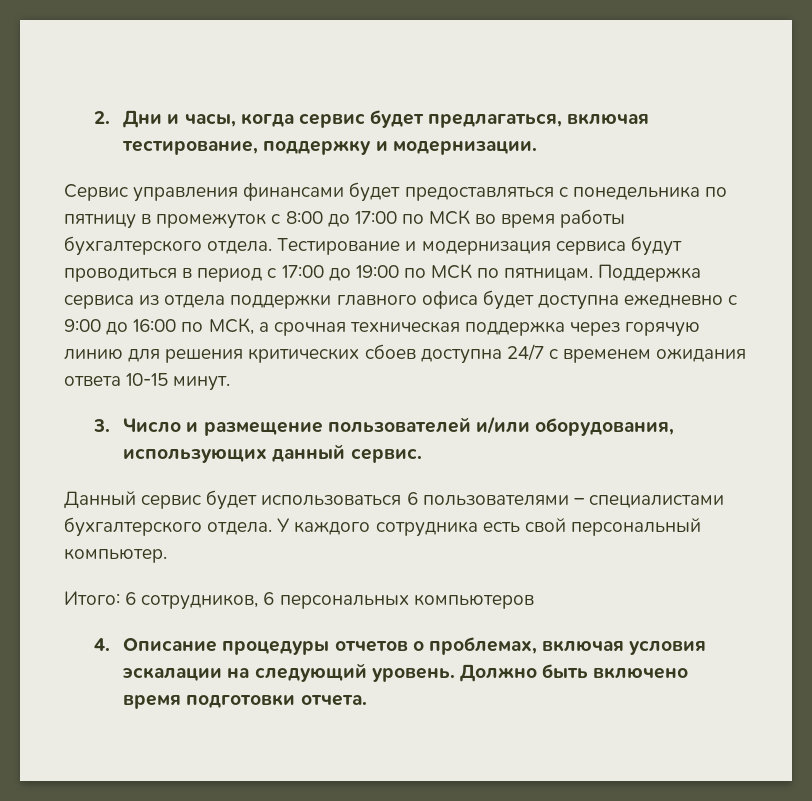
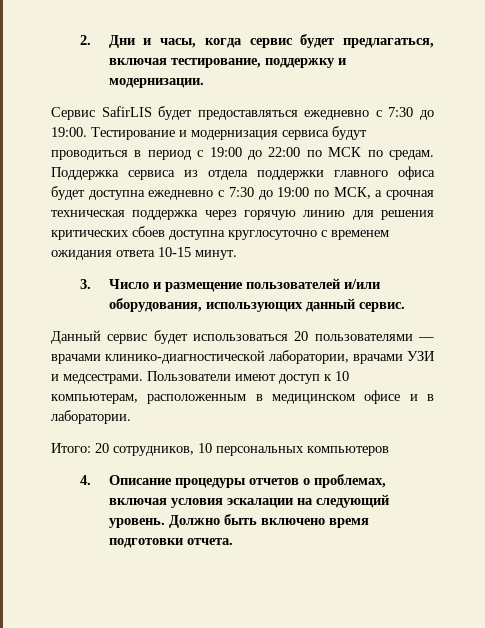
- Сервис управления финансами будет предоставляться с понедельника по пятницу в промежуток с 8:00 до 17:00 по МСК во время работы бухгалтерского отдела.
+ Сервис SafirLIS будет предоставляться ежедневно с 7:30 до 19:00.
- Тестирование и модернизация сервиса будут проводиться в период с 17:00 до 19:00 по МСК по пятницам.
+ Тестирование и модернизация сервиса будут проводиться в период с 19:00 до 22:00 по МСК по средам.
- Поддержка сервиса из отдела поддержки главного офиса будет доступна ежедневно с 9:00 до 16:00 по МСК, а срочная техническая поддержка через горячую линию для решения критических сбоев доступна 24/7 с временем ожидания ответа 10-15 минут.
+ Поддержка сервиса из отдела поддержки главного офиса будет доступна ежедневно с 7:30 до 19:00 по МСК, а срочная техническая поддержка через горячую линию для решения критических сбоев доступна круглосуточно с временем ожидания ответа 10-15 минут.
- Данный сервис будет использоваться 6 пользователями – специалистами бухгалтерского отдела. У каждого сотрудника есть свой персональный компьютер.
- Итого: 6 сотрудников, 6 персональных компьютеров
+ Данный сервис будет использоваться 20 пользователями — врачами клинико-диагностической лаборатории, врачами УЗИ и медсестрами. Пользователи имеют доступ к 10 компьютерам, расположенным в медицинском офисе и в лаборатории.
+ Итого: 20 сотрудников, 10 персональных компьютеров

